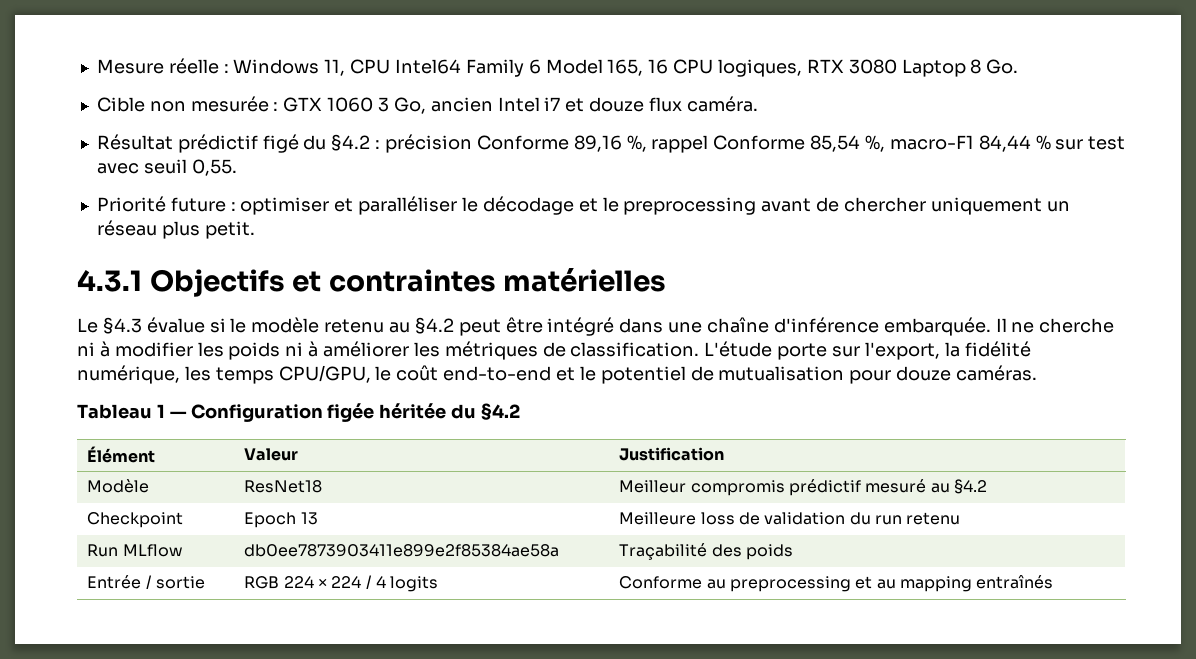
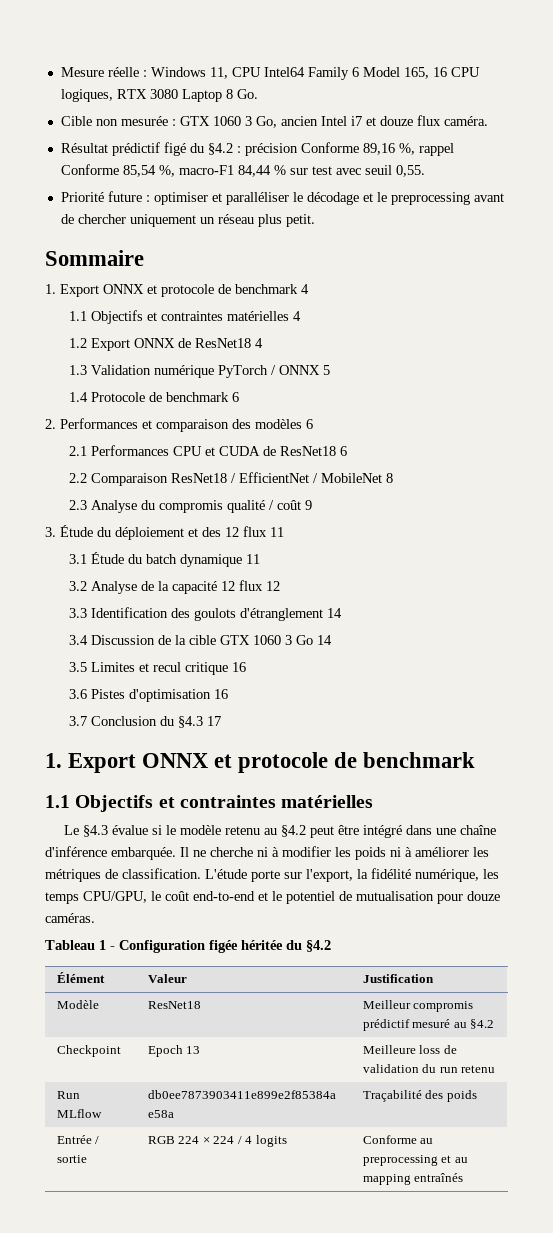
- 4.3.1 Objectifs et contraintes matérielles
+ Sommaire
+ 1. Export ONNX et protocole de benchmark 4
+ 1.1 Objectifs et contraintes matérielles 4
+ 1.2 Export ONNX de ResNet18 4
+ 1.3 Validation numérique PyTorch / ONNX 5
+ 1.4 Protocole de benchmark 6
+ 2. Performances et comparaison des modèles 6
+ 2.1 Performances CPU et CUDA de ResNet18 6
+ 2.2 Comparaison ResNet18 / EfficientNet / MobileNet 8
+ 2.3 Analyse du compromis qualité / coût 9
+ 3. Étude du déploiement et des 12 flux 11
+ 3.1 Étude du batch dynamique 11
+ 3.2 Analyse de la capacité 12 flux 12
+ 3.3 Identification des goulots d'étranglement 14
+ 3.4 Discussion de la cible GTX 1060 3 Go 14
+ 3.5 Limites et recul critique 16
+ 3.6 Pistes d'optimisation 16
+ 3.7 Conclusion du §4.3 17
+ 1. Export ONNX et protocole de benchmark
+ 1.1 Objectifs et contraintes matérielles
- Tableau 1 — Configuration figée héritée du §4.2
+ Tableau 1 - Configuration figée héritée du §4.2

